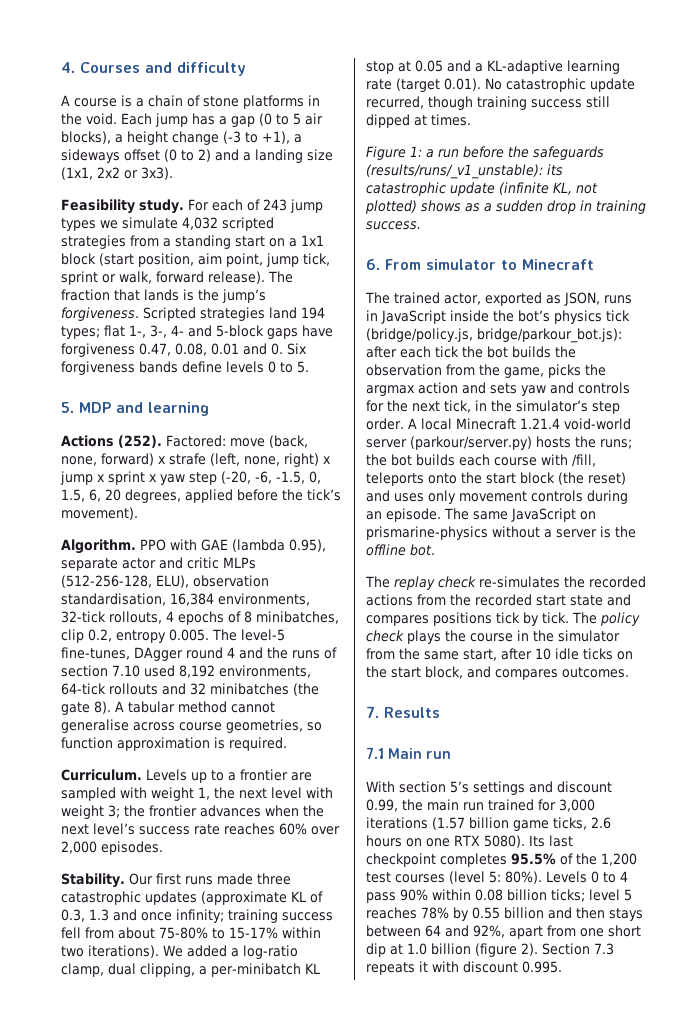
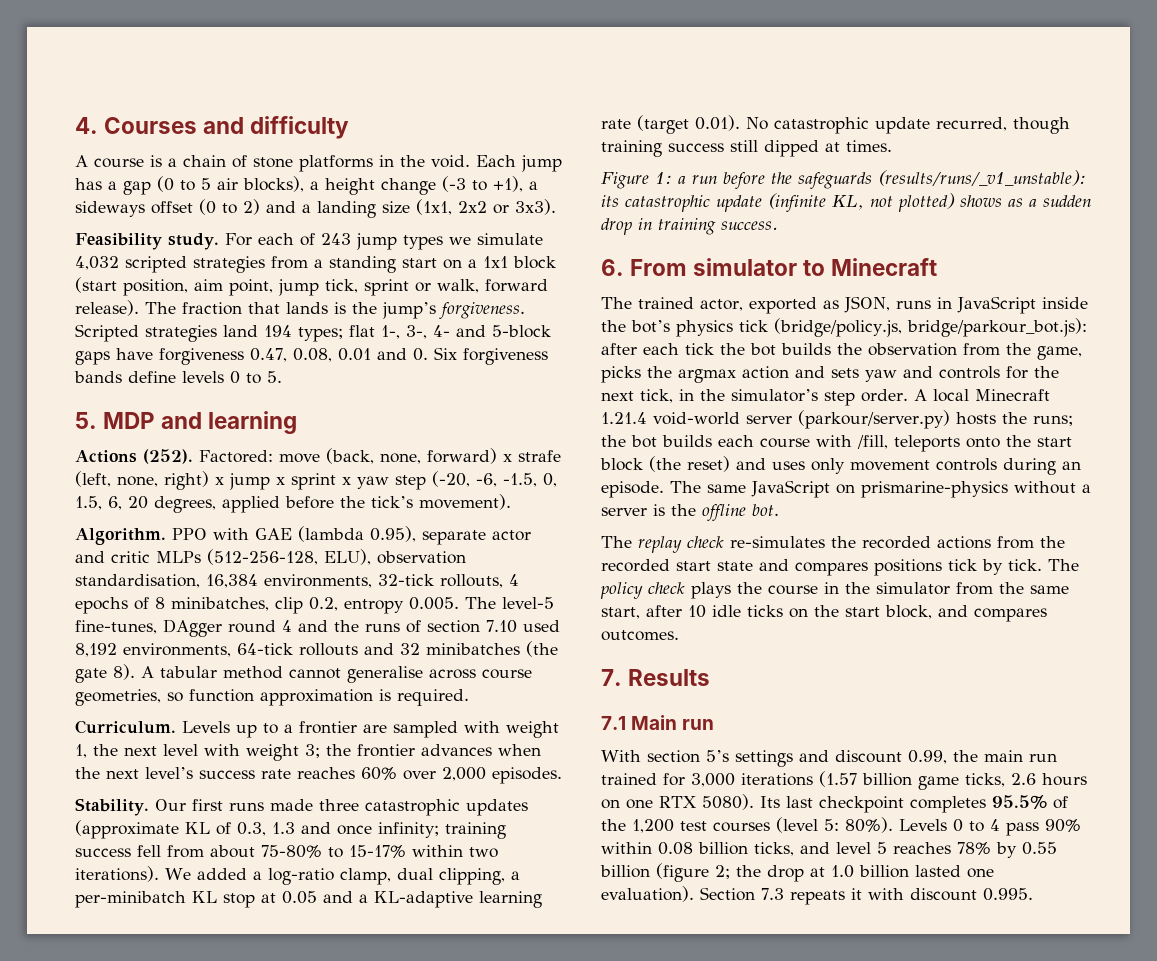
- Levels 0 to 4 pass 90% within 0.08 billion ticks; level 5 reaches 78% by 0.55 billion and then stays between 64 and 92%, apart from one short dip at 1.0 billion (figure 2).
+ Levels 0 to 4 pass 90% within 0.08 billion ticks, and level 5 reaches 78% by 0.55 billion (figure 2; the drop at 1.0 billion lasted one evaluation).

